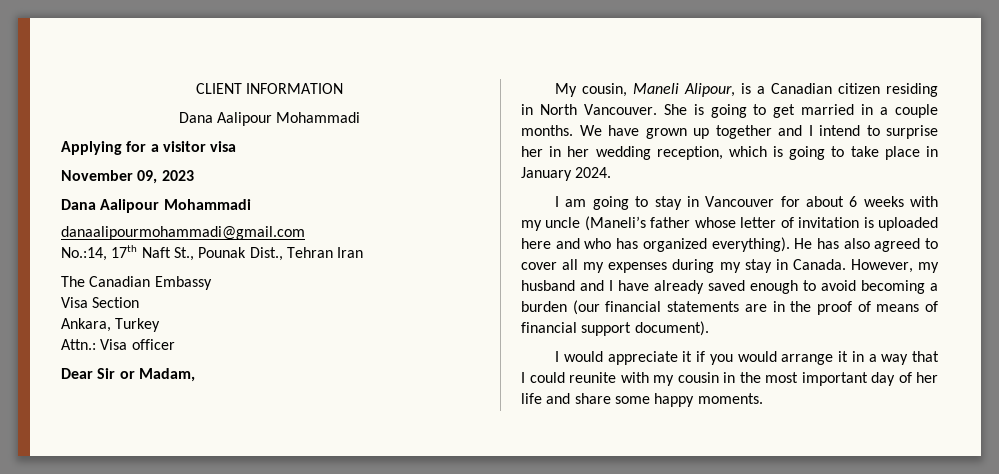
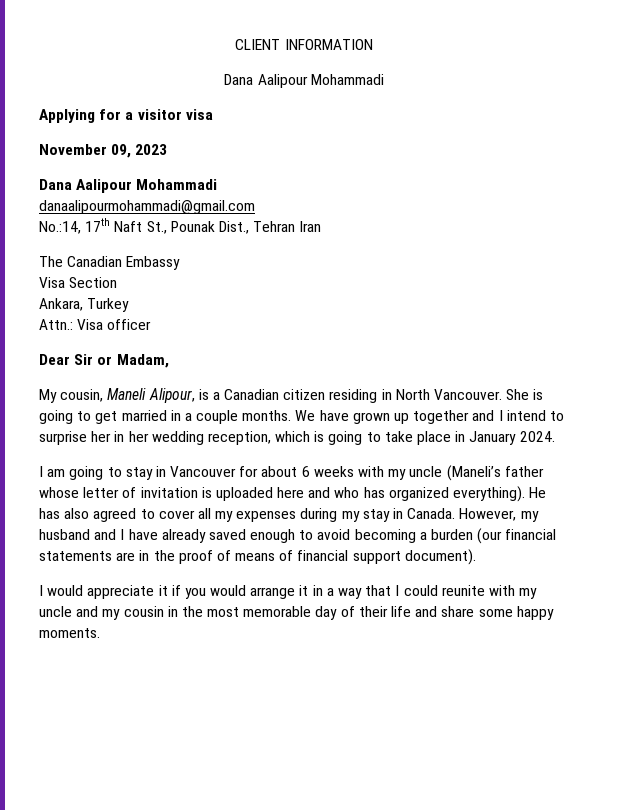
- I would appreciate it if you would arrange it in a way that I could reunite with my cousin in the most important day of her life and share some happy moments.
+ I would appreciate it if you would arrange it in a way that I could reunite with my uncle and my cousin in the most memorable day of their life and share some happy moments.

